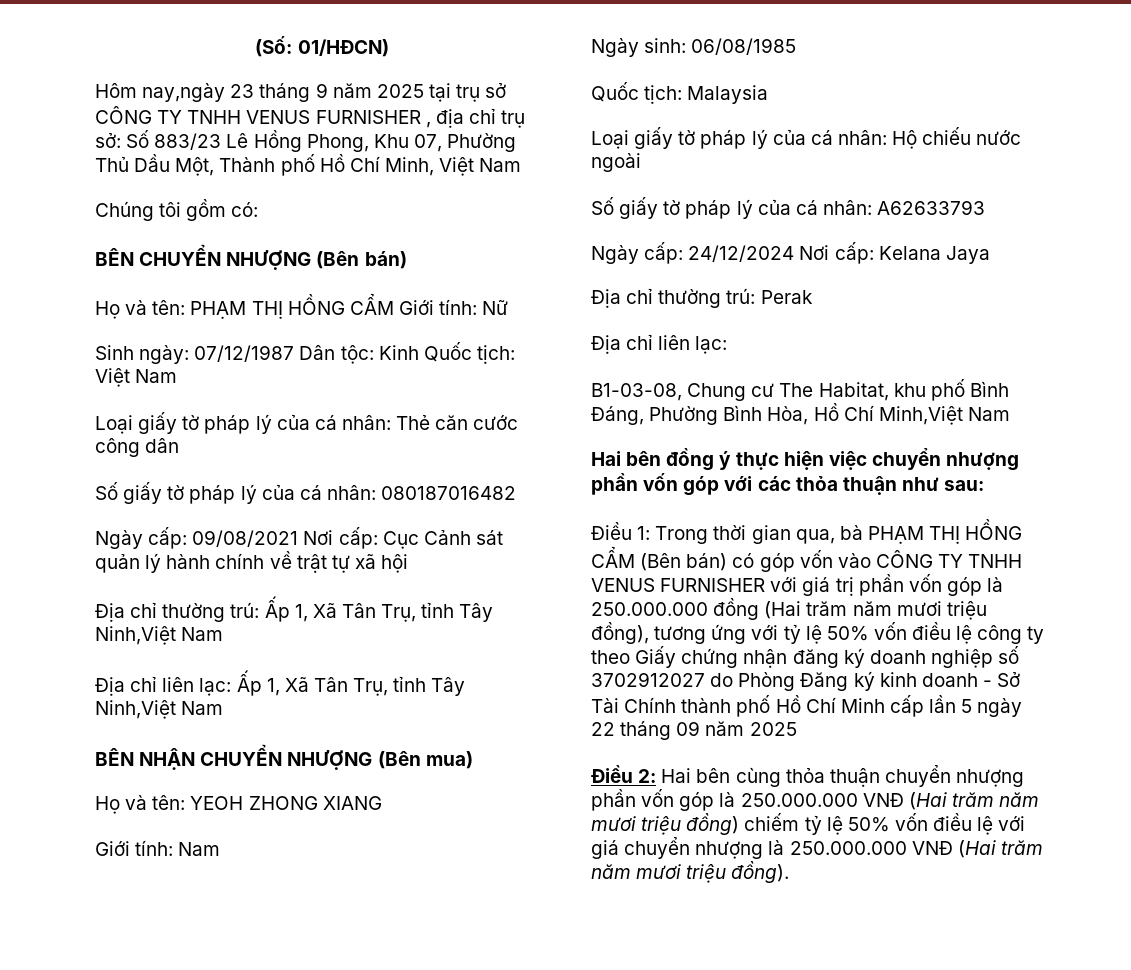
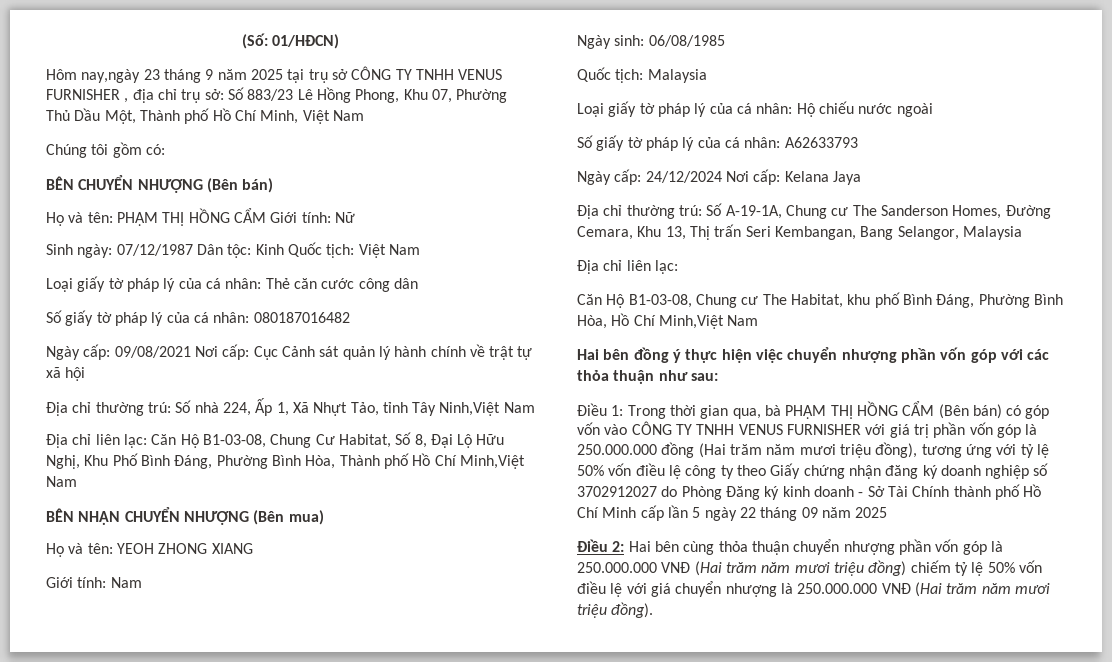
- Địa chỉ thường trú: Ấp 1, Xã Tân Trụ, tỉnh Tây Ninh,Việt Nam
+ Địa chỉ thường trú: Số nhà 224, Ấp 1, Xã Nhựt Tảo, tỉnh Tây Ninh,Việt Nam
- Địa chỉ liên lạc: Ấp 1, Xã Tân Trụ, tỉnh Tây Ninh,Việt Nam
+ Địa chỉ liên lạc: Căn Hộ B1-03-08, Chung Cư Habitat, Số 8, Đại Lộ Hữu Nghị, Khu Phố Bình Đáng, Phường Bình Hòa, Thành phố Hồ Chí Minh,Việt Nam
- Địa chỉ thường trú: Perak
+ Địa chỉ thường trú: Số A-19-1A, Chung cư The Sanderson Homes, Đường Cemara, Khu 13, Thị trấn Seri Kembangan, Bang Selangor, Malaysia
- B1-03-08, Chung cư The Habitat, khu phố Bình Đáng, Phường Bình Hòa, Hồ Chí Minh,Việt Nam
+ Căn Hộ B1-03-08, Chung cư The Habitat, khu phố Bình Đáng, Phường Bình Hòa, Hồ Chí Minh,Việt Nam

